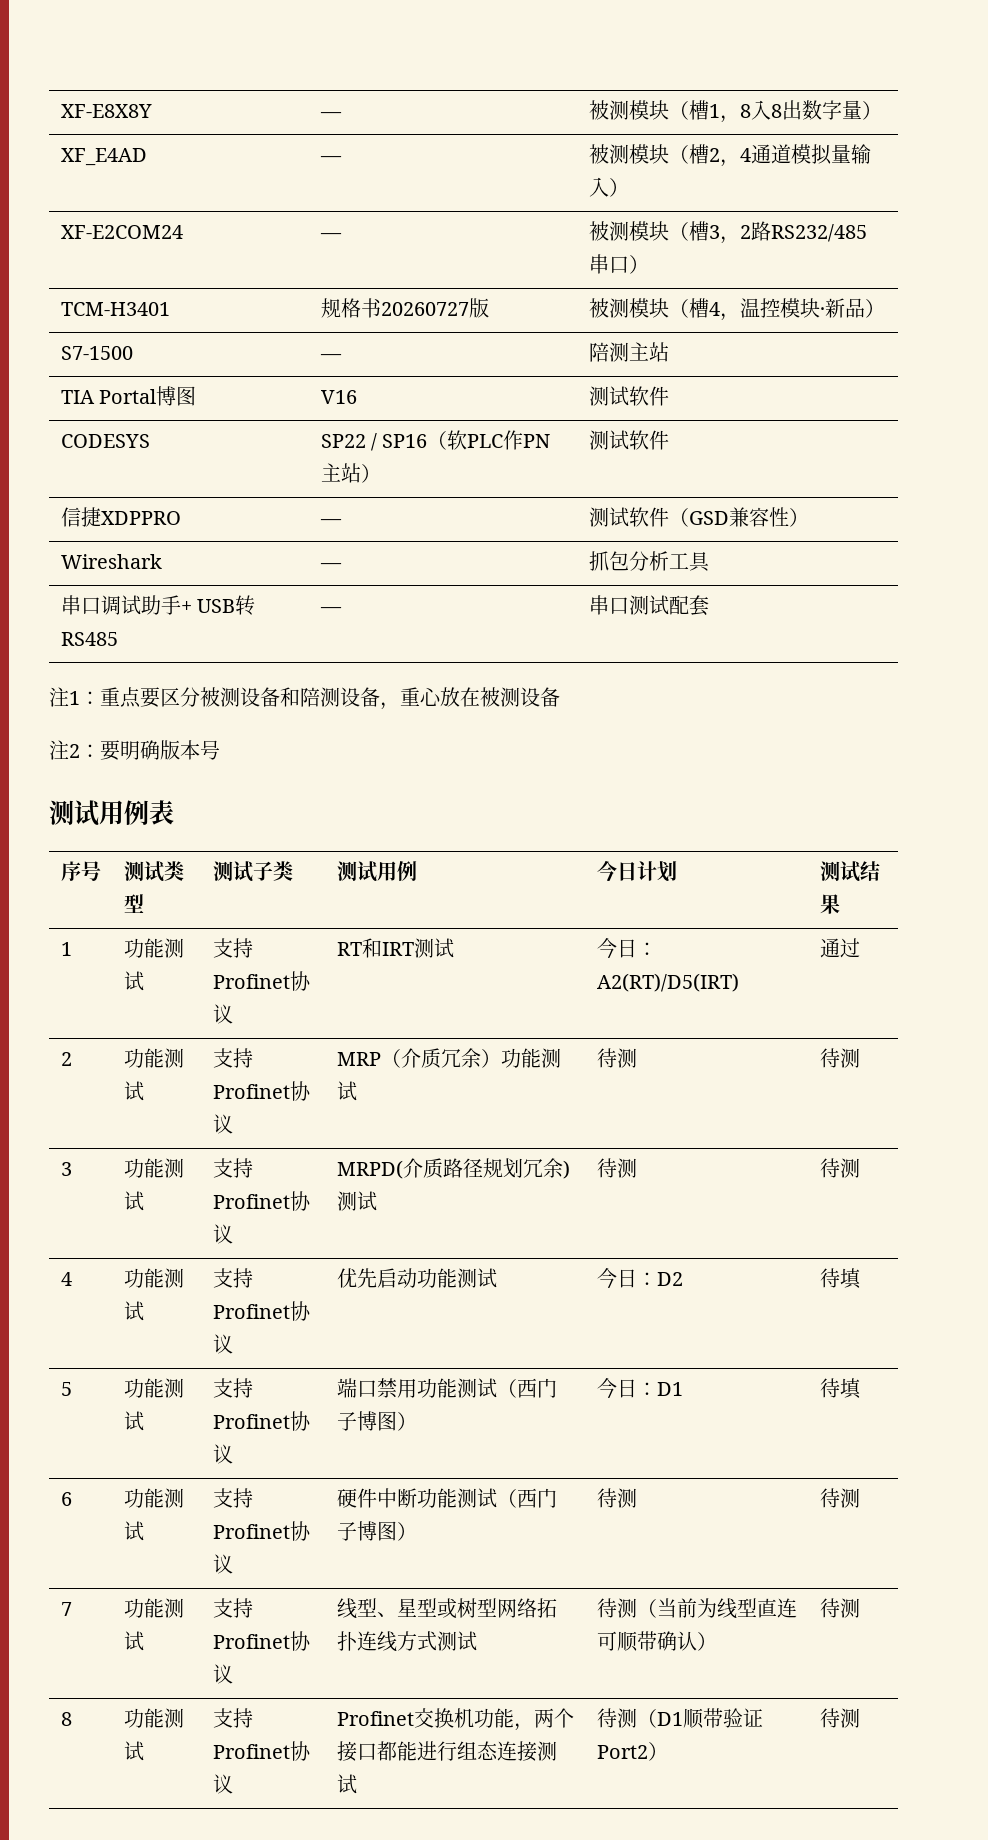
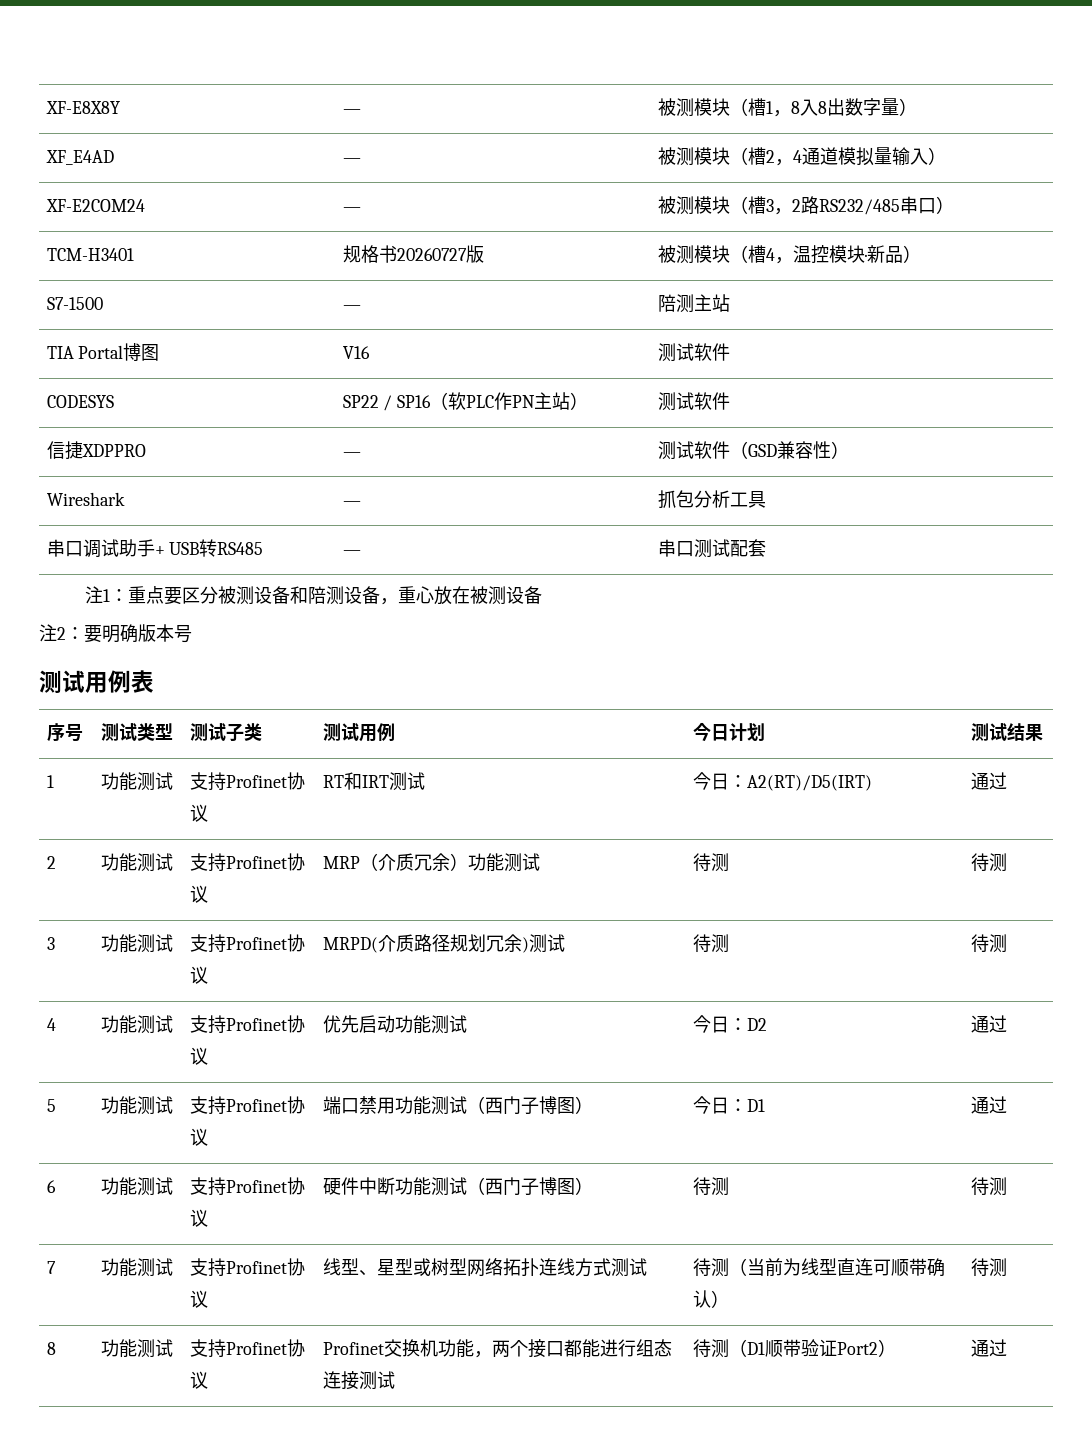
- 4 | 功能测试 | 支持Profinet协议 | 优先启动功能测试 | 今日：D2 | 待填
+ 4 | 功能测试 | 支持Profinet协议 | 优先启动功能测试 | 今日：D2 | 通过
- 5 | 功能测试 | 支持Profinet协议 | 端口禁用功能测试（西门子博图） | 今日：D1 | 待填
+ 5 | 功能测试 | 支持Profinet协议 | 端口禁用功能测试（西门子博图） | 今日：D1 | 通过
- 8 | 功能测试 | 支持Profinet协议 | Profinet交换机功能，两个接口都能进行组态连接测试 | 待测（D1顺带验证Port2） | 待测
+ 8 | 功能测试 | 支持Profinet协议 | Profinet交换机功能，两个接口都能进行组态连接测试 | 待测（D1顺带验证Port2） | 通过

